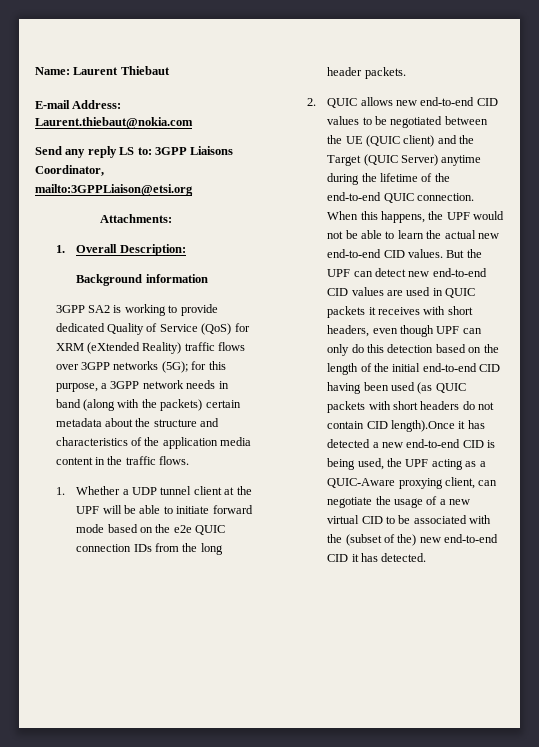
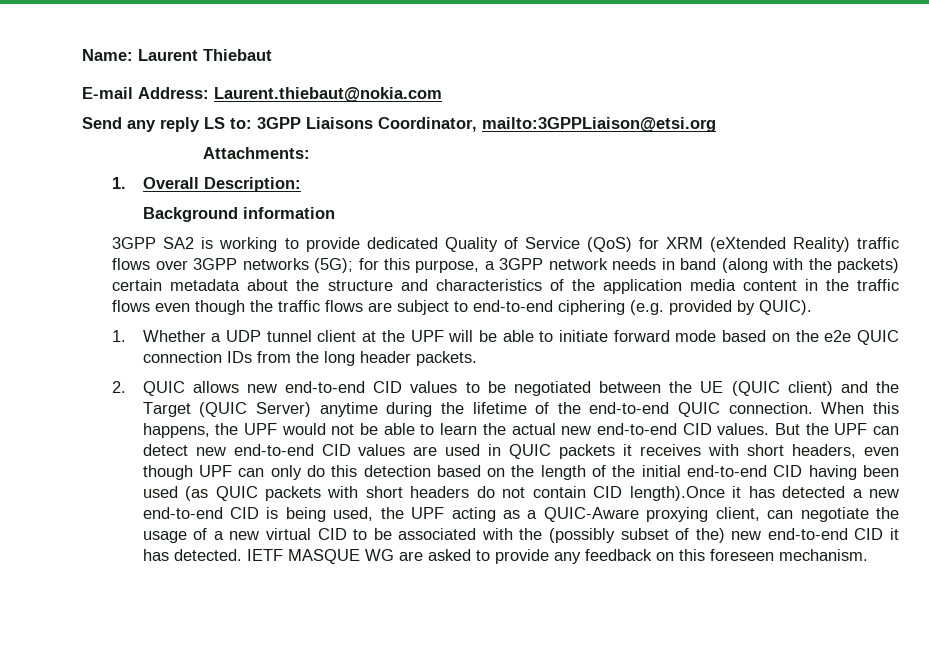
- 3GPP SA2 is working to provide dedicated Quality of Service (QoS) for XRM (eXtended Reality) traffic flows over 3GPP networks (5G); for this purpose, a 3GPP network needs in band (along with the packets) certain metadata about the structure and characteristics of the application media content in the traffic flows.
+ 3GPP SA2 is working to provide dedicated Quality of Service (QoS) for XRM (eXtended Reality) traffic flows over 3GPP networks (5G); for this purpose, a 3GPP network needs in band (along with the packets) certain metadata about the structure and characteristics of the application media content in the traffic flows even though the traffic flows are subject to end-to-end ciphering (e.g. provided by QUIC).
- But the UPF can detect new end-to-end CID values are used in QUIC packets it receives with short headers, even though UPF can only do this detection based on the length of the initial end-to-end CID having been used (as QUIC packets with short headers do not contain CID length).Once it has detected a new end-to-end CID is being used, the UPF acting as a QUIC-Aware proxying client, can negotiate the usage of a new virtual CID to be associated with the (subset of the) new end-to-end CID it has detected.
+ But the UPF can detect new end-to-end CID values are used in QUIC packets it receives with short headers, even though UPF can only do this detection based on the length of the initial end-to-end CID having been used (as QUIC packets with short headers do not contain CID length).Once it has detected a new end-to-end CID is being used, the UPF acting as a QUIC-Aware proxying client, can negotiate the usage of a new virtual CID to be associated with the (possibly subset of the) new end-to-end CID it has detected.
+ IETF MASQUE WG are asked to provide any feedback on this foreseen mechanism.

